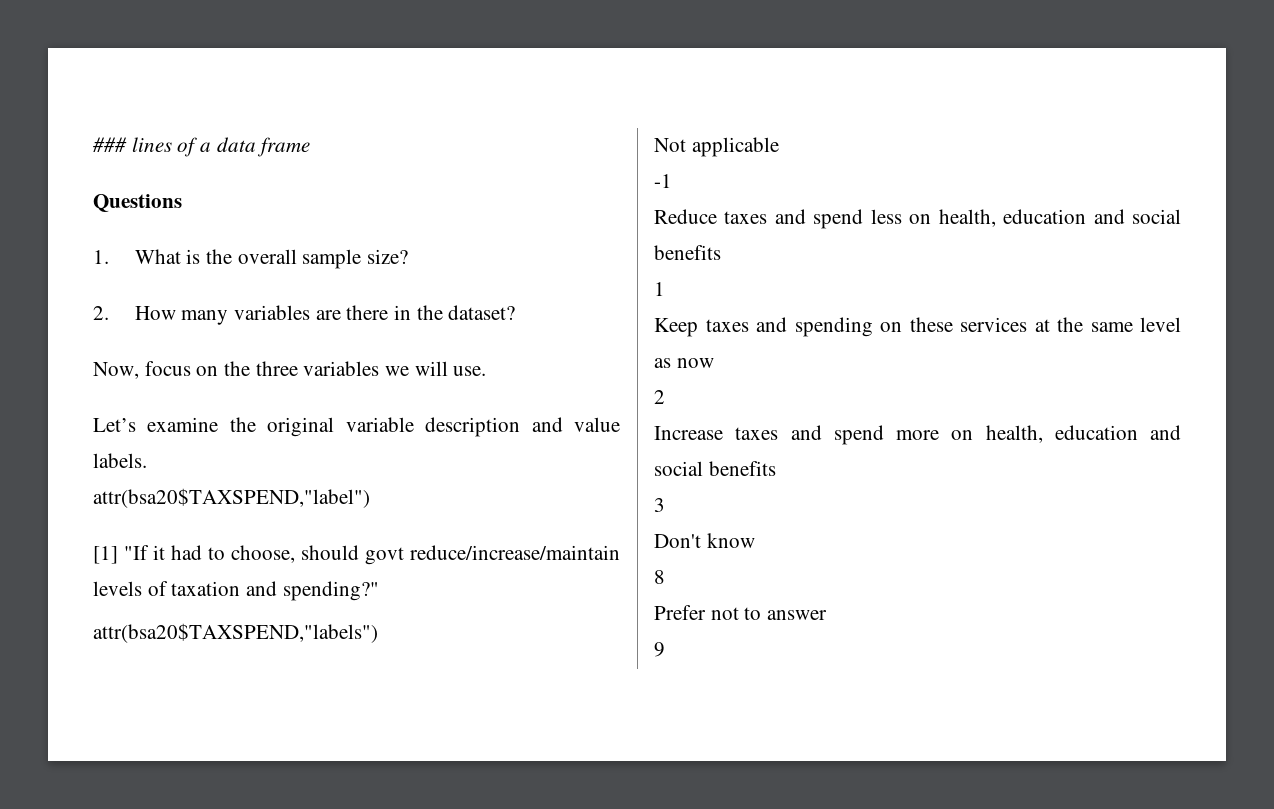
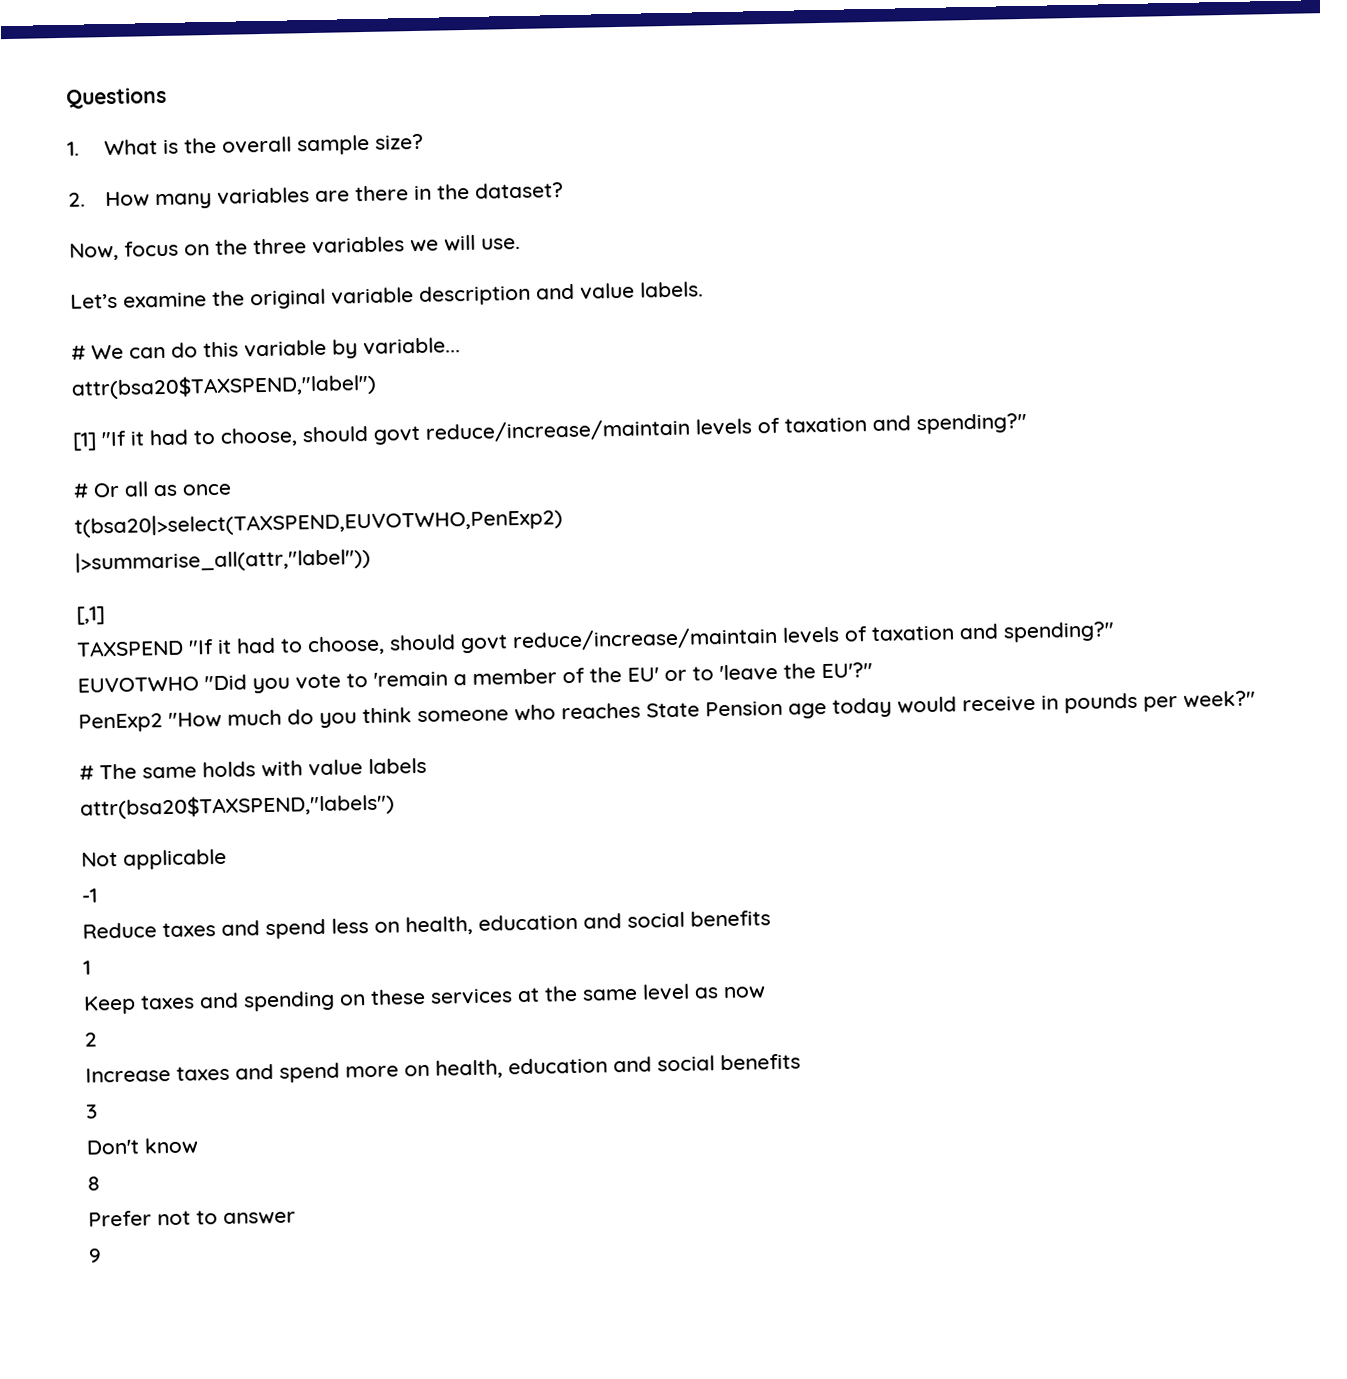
- ### lines of a data frame
+ # We can do this variable by variable...
+ # Or all as once
+ t(bsa20|>select(TAXSPEND,EUVOTWHO,PenExp2)
+ |>summarise_all(attr,"label"))
+ [,1]
+ TAXSPEND "If it had to choose, should govt reduce/increase/maintain levels of taxation and spending?"
+ EUVOTWHO "Did you vote to 'remain a member of the EU' or to 'leave the EU'?"
+ PenExp2 "How much do you think someone who reaches State Pension age today would receive in pounds per week?"
+ # The same holds with value labels

